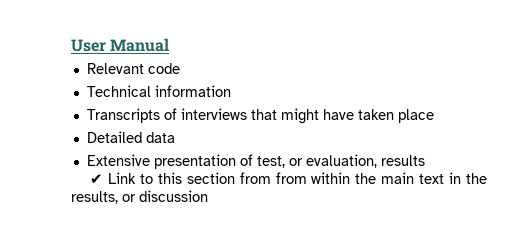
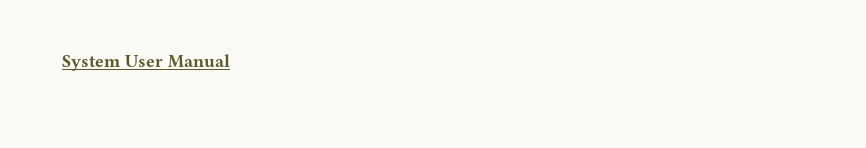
- User Manual
+ System User Manual
- Relevant code
- Technical information
- Transcripts of interviews that might have taken place
- Detailed data
- Extensive presentation of test, or evaluation, results
- ✔ Link to this section from from within the main text in the results, or discussion

